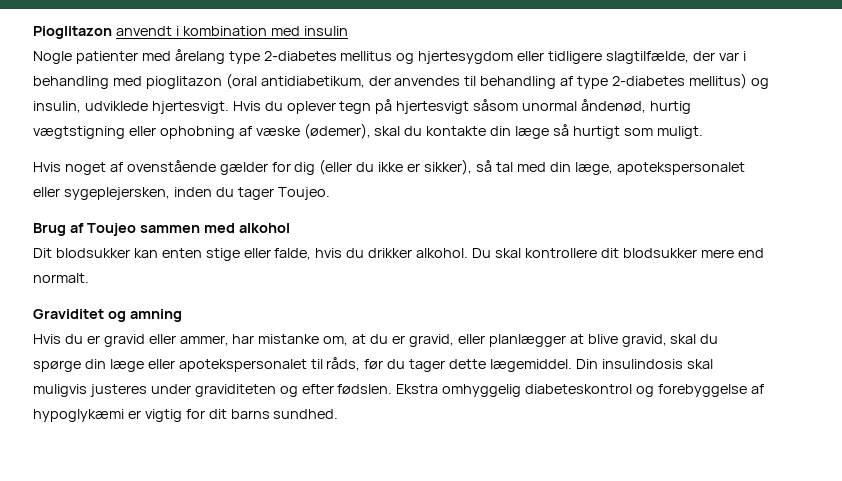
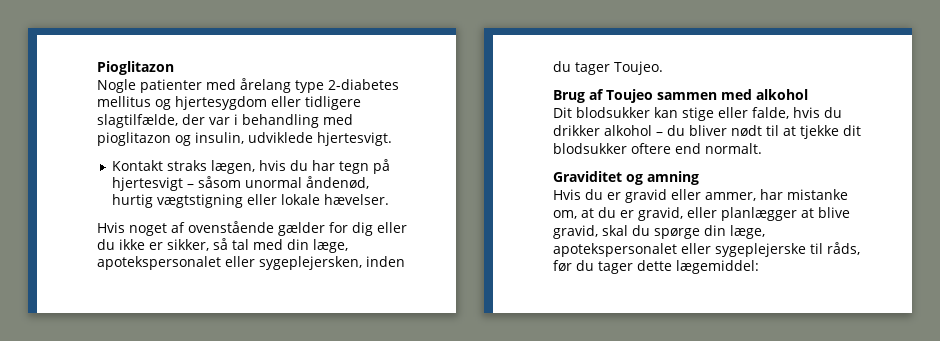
- Pioglitazon anvendt i kombination med insulin
+ Pioglitazon
- Nogle patienter med årelang type 2-diabetes mellitus og hjertesygdom eller tidligere slagtilfælde, der var i behandling med pioglitazon (oral antidiabetikum, der anvendes til behandling af type 2-diabetes mellitus) og insulin, udviklede hjertesvigt. Hvis du oplever tegn på hjertesvigt såsom unormal åndenød, hurtig vægtstigning eller ophobning af væske (ødemer), skal du kontakte din læge så hurtigt som muligt.
+ Nogle patienter med årelang type 2-diabetes mellitus og hjertesygdom eller tidligere slagtilfælde, der var i behandling med pioglitazon og insulin, udviklede hjertesvigt.
+ Kontakt straks lægen, hvis du har tegn på hjertesvigt – såsom unormal åndenød, hurtig vægtstigning eller lokale hævelser.
- Hvis noget af ovenstående gælder for dig (eller du ikke er sikker), så tal med din læge, apotekspersonalet eller sygeplejersken, inden du tager Toujeo.
+ Hvis noget af ovenstående gælder for dig eller du ikke er sikker, så tal med din læge, apotekspersonalet eller sygeplejersken, inden du tager Toujeo.
- Dit blodsukker kan enten stige eller falde, hvis du drikker alkohol. Du skal kontrollere dit blodsukker mere end normalt.
+ Dit blodsukker kan stige eller falde, hvis du drikker alkohol – du bliver nødt til at tjekke dit blodsukker oftere end normalt.
- Hvis du er gravid eller ammer, har mistanke om, at du er gravid, eller planlægger at blive gravid, skal du spørge din læge eller apotekspersonalet til råds, før du tager dette lægemiddel. Din insulindosis skal muligvis justeres under graviditeten og efter fødslen. Ekstra omhyggelig diabeteskontrol og forebyggelse af hypoglykæmi er vigtig for dit barns sundhed.
+ Hvis du er gravid eller ammer, har mistanke om, at du er gravid, eller planlægger at blive gravid, skal du spørge din læge, apotekspersonalet eller sygeplejerske til råds, før du tager dette lægemiddel:

